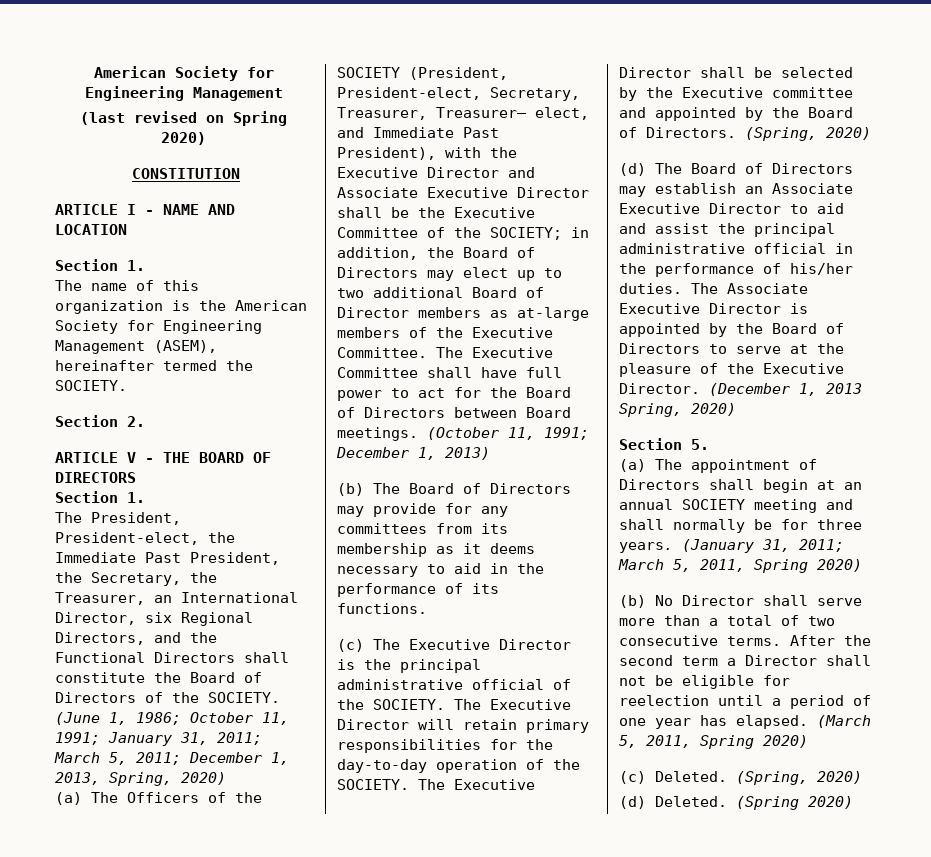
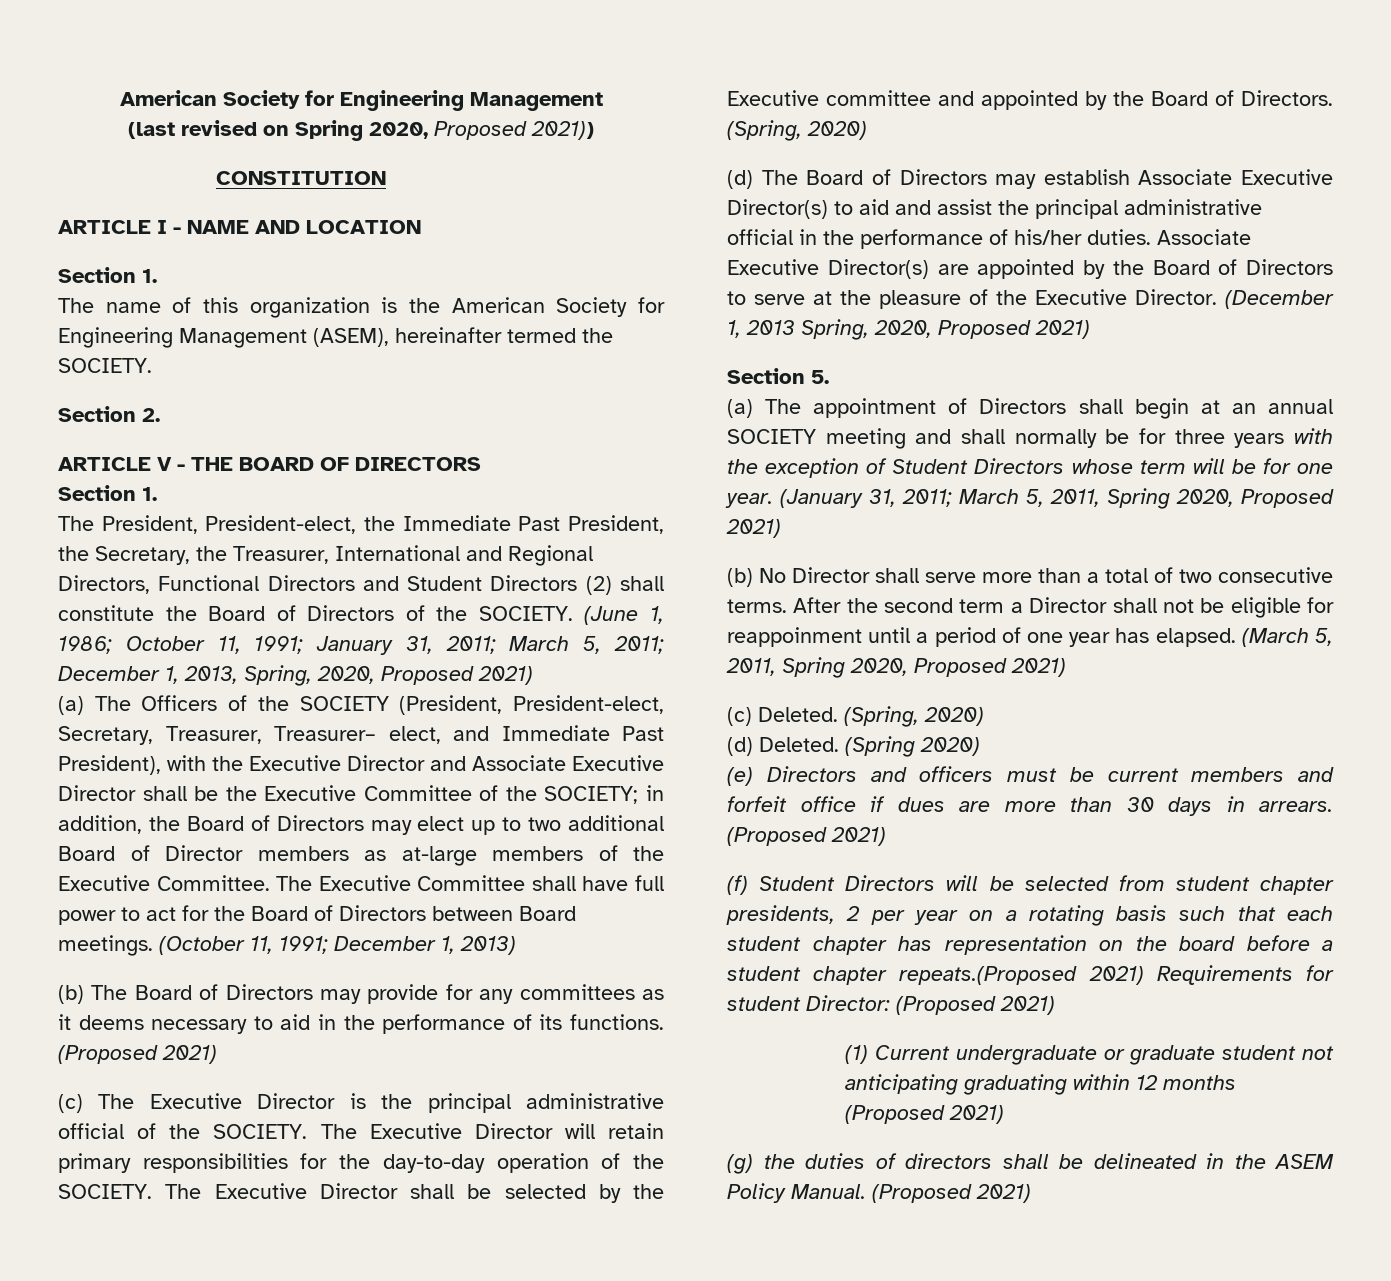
- (last revised on Spring 2020)
+ (last revised on Spring 2020, Proposed 2021))
- The President, President-elect, the Immediate Past President, the Secretary, the Treasurer, an International Director, six Regional Directors, and the Functional Directors shall constitute the Board of Directors of the SOCIETY.
+ The President, President-elect, the Immediate Past President, the Secretary, the Treasurer, International and Regional Directors, Functional Directors and Student Directors (2) shall constitute the Board of Directors of the SOCIETY.
- (June 1, 1986; October 11, 1991; January 31, 2011; March 5, 2011; December 1, 2013, Spring, 2020)
+ (June 1, 1986; October 11, 1991; January 31, 2011; March 5, 2011; December 1, 2013, Spring, 2020, Proposed 2021)
- (b) The Board of Directors may provide for any committees from its membership as it deems necessary to aid in the performance of its functions.
+ (b) The Board of Directors may provide for any committees as it deems necessary to aid in the performance of its functions. (Proposed 2021)
- (d) The Board of Directors may establish an Associate Executive Director to aid and assist the principal administrative official in the performance of his/her duties.
+ (d) The Board of Directors may establish Associate Executive Director(s) to aid and assist the principal administrative official in the performance of his/her duties.
- The Associate Executive Director is appointed by the Board of Directors to serve at the pleasure of the Executive Director.
+ Associate Executive Director(s) are appointed by the Board of Directors to serve at the pleasure of the Executive Director.
- (December 1, 2013 Spring, 2020)
+ (December 1, 2013 Spring, 2020, Proposed 2021)
- (a) The appointment of Directors shall begin at an annual SOCIETY meeting and shall normally be for three years.
+ (a) The appointment of Directors shall begin at an annual SOCIETY meeting and shall normally be for three years with the exception of Student Directors whose term will be for one year.
- (January 31, 2011; March 5, 2011, Spring 2020)
+ (January 31, 2011; March 5, 2011, Spring 2020, Proposed 2021)
- After the second term a Director shall not be eligible for reelection until a period of one year has elapsed.
+ After the second term a Director shall not be eligible for reappoinment until a period of one year has elapsed.
- (March 5, 2011, Spring 2020)
+ (March 5, 2011, Spring 2020, Proposed 2021)
+ (e) Directors and officers must be current members and forfeit office if dues are more than 30 days in arrears. (Proposed 2021)
+ (f) Student Directors will be selected from student chapter presidents, 2 per year on a rotating basis such that each student chapter has representation on the board before a student chapter repeats.(Proposed 2021) Requirements for student Director: (Proposed 2021)
+ (1) Current undergraduate or graduate student not anticipating graduating within 12 months (Proposed 2021)
+ (g) the duties of directors shall be delineated in the ASEM Policy Manual. (Proposed 2021)

